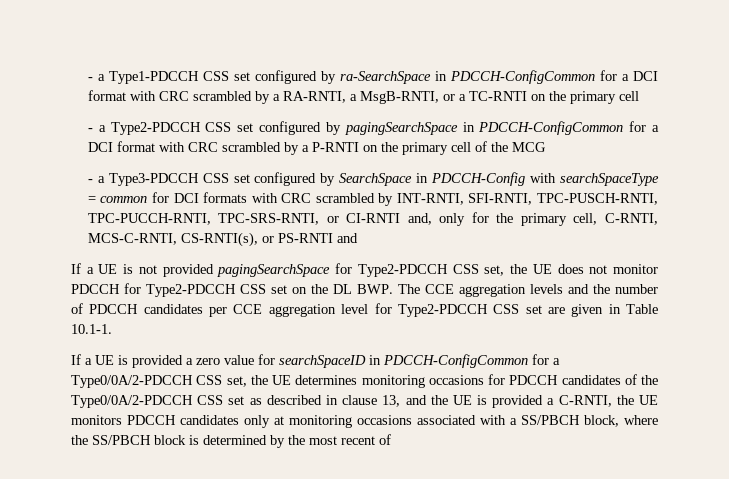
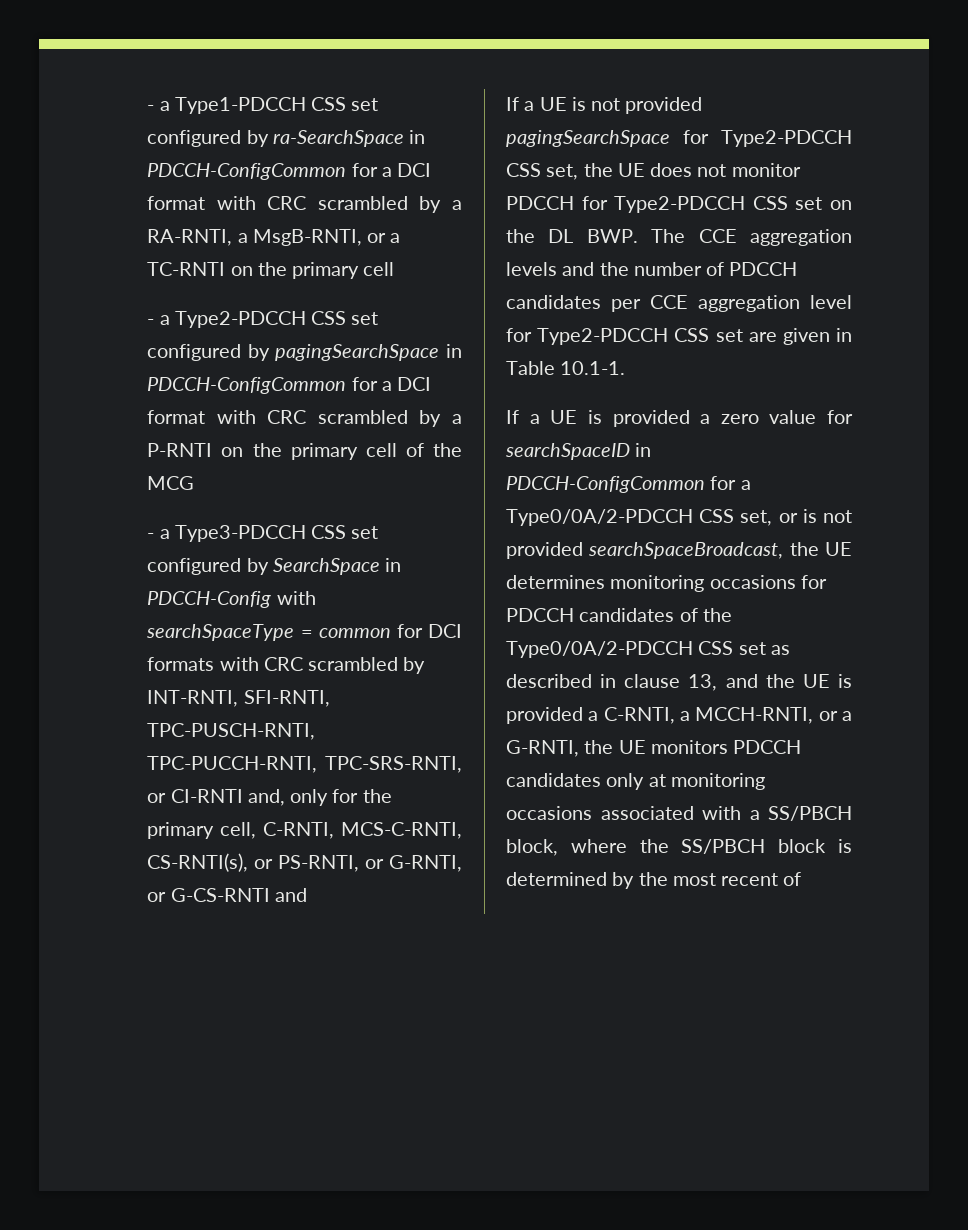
- - a Type3-PDCCH CSS set configured by SearchSpace in PDCCH-Config with searchSpaceType = common for DCI formats with CRC scrambled by INT-RNTI, SFI-RNTI, TPC-PUSCH-RNTI, TPC-PUCCH-RNTI, TPC-SRS-RNTI, or CI-RNTI and, only for the primary cell, C-RNTI, MCS-C-RNTI, CS-RNTI(s), or PS-RNTI and
+ - a Type3-PDCCH CSS set configured by SearchSpace in PDCCH-Config with searchSpaceType = common for DCI formats with CRC scrambled by INT-RNTI, SFI-RNTI, TPC-PUSCH-RNTI, TPC-PUCCH-RNTI, TPC-SRS-RNTI, or CI-RNTI and, only for the primary cell, C-RNTI, MCS-C-RNTI, CS-RNTI(s), or PS-RNTI, or G-RNTI, or G-CS-RNTI and
- If a UE is provided a zero value for searchSpaceID in PDCCH-ConfigCommon for a Type0/0A/2-PDCCH CSS set, the UE determines monitoring occasions for PDCCH candidates of the Type0/0A/2-PDCCH CSS set as described in clause 13, and the UE is provided a C-RNTI, the UE monitors PDCCH candidates only at monitoring occasions associated with a SS/PBCH block, where the SS/PBCH block is determined by the most recent of
+ If a UE is provided a zero value for searchSpaceID in PDCCH-ConfigCommon for a Type0/0A/2-PDCCH CSS set, or is not provided searchSpaceBroadcast, the UE determines monitoring occasions for PDCCH candidates of the Type0/0A/2-PDCCH CSS set as described in clause 13, and the UE is provided a C-RNTI, a MCCH-RNTI, or a G-RNTI, the UE monitors PDCCH candidates only at monitoring occasions associated with a SS/PBCH block, where the SS/PBCH block is determined by the most recent of

